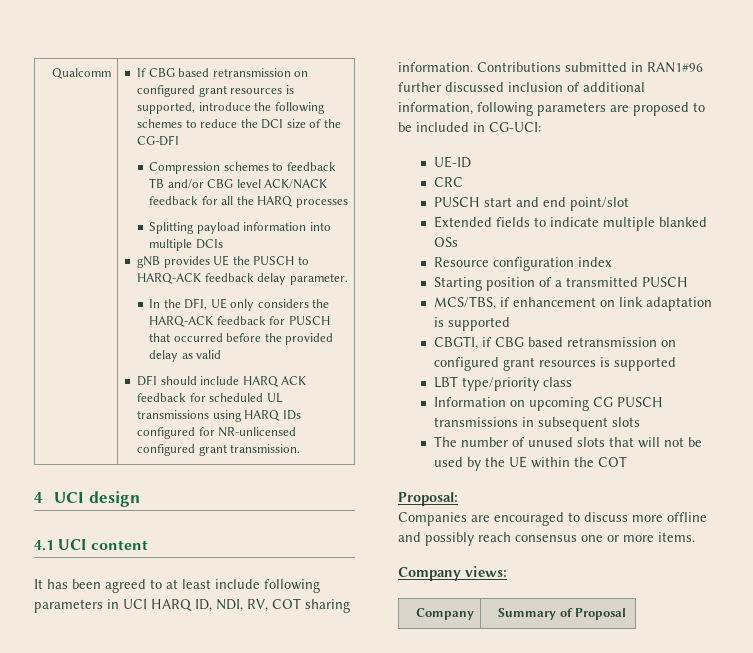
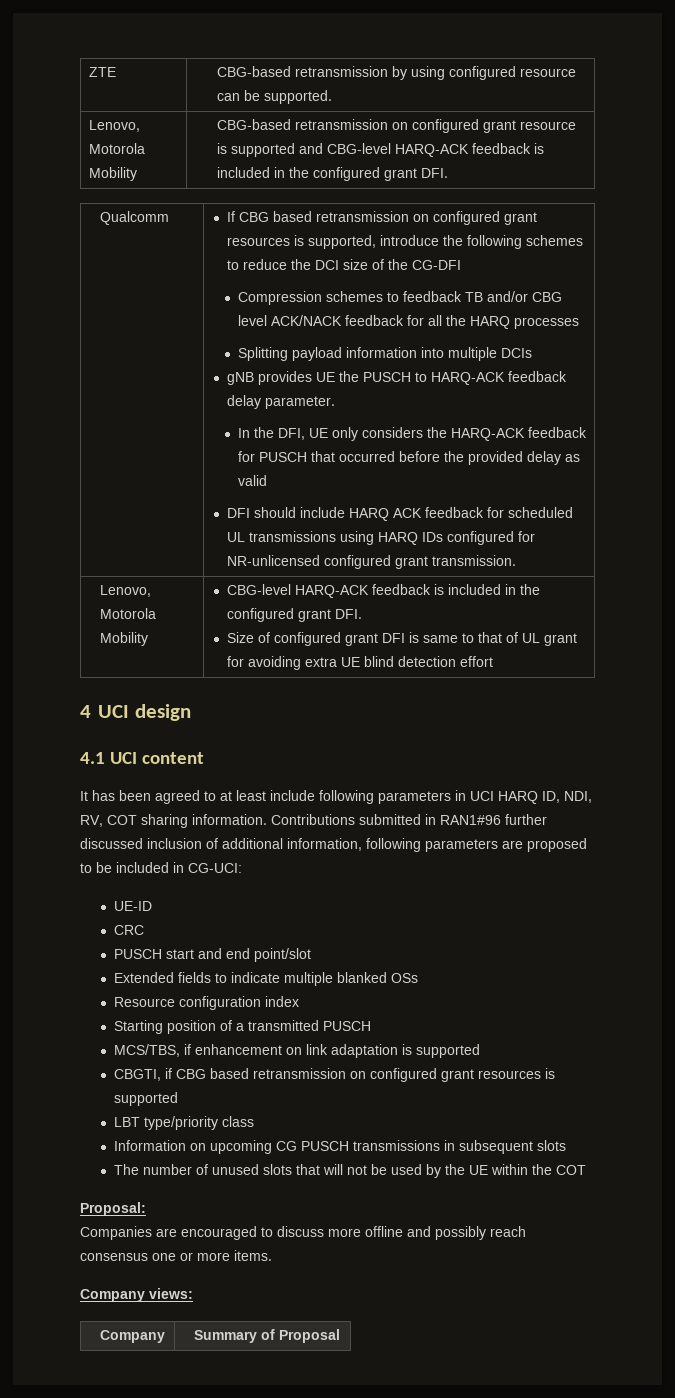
+ ZTE | CBG-based retransmission by using configured resource can be supported.
+ Lenovo, Motorola Mobility | CBG-based retransmission on configured grant resource is supported and CBG-level HARQ-ACK feedback is included in the configured grant DFI.
+ Lenovo, Motorola Mobility | CBG-level HARQ-ACK feedback is included in the configured grant DFI.
+ Size of configured grant DFI is same to that of UL grant for avoiding extra UE blind detection effort

